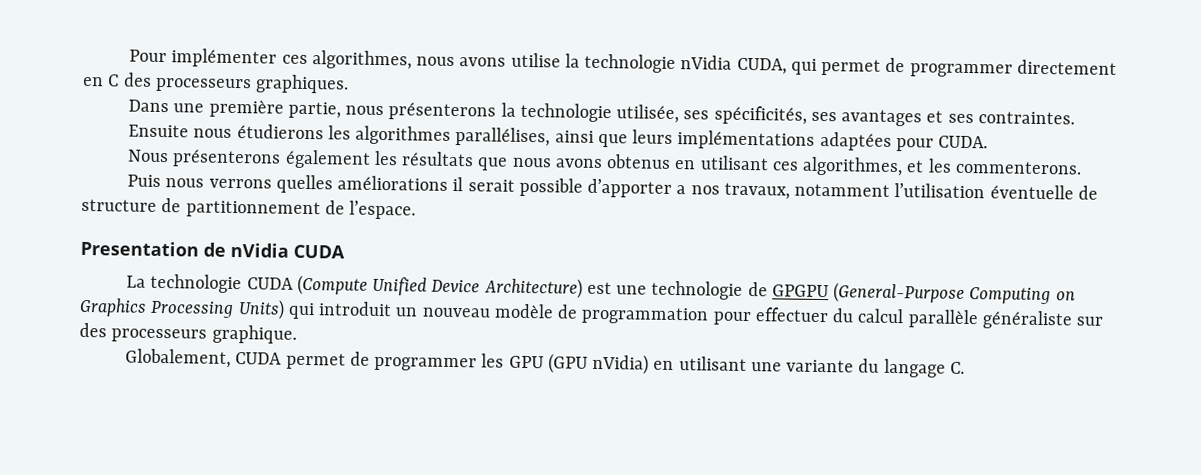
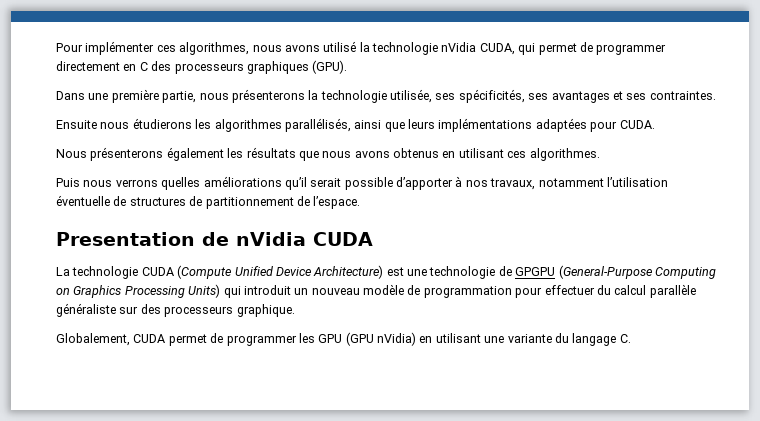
- Pour implémenter ces algorithmes, nous avons utilise la technologie nVidia CUDA, qui permet de programmer directement en C des processeurs graphiques.
+ Pour implémenter ces algorithmes, nous avons utilisé la technologie nVidia CUDA, qui permet de programmer directement en C des processeurs graphiques (GPU).
- Ensuite nous étudierons les algorithmes parallélises, ainsi que leurs implémentations adaptées pour CUDA.
+ Ensuite nous étudierons les algorithmes parallélisés, ainsi que leurs implémentations adaptées pour CUDA.
- Nous présenterons également les résultats que nous avons obtenus en utilisant ces algorithmes, et les commenterons.
+ Nous présenterons également les résultats que nous avons obtenus en utilisant ces algorithmes.
- Puis nous verrons quelles améliorations il serait possible d’apporter a nos travaux, notamment l’utilisation éventuelle de structure de partitionnement de l’espace.
+ Puis nous verrons quelles améliorations qu’il serait possible d’apporter à nos travaux, notamment l’utilisation éventuelle de structures de partitionnement de l’espace.

